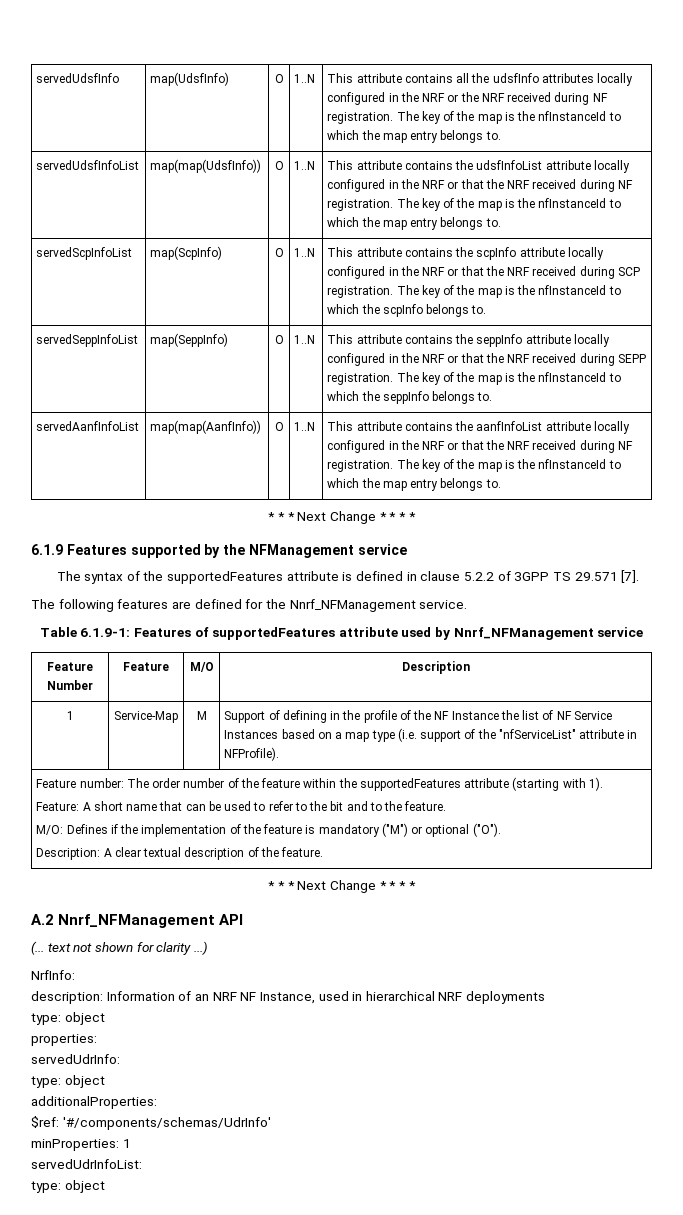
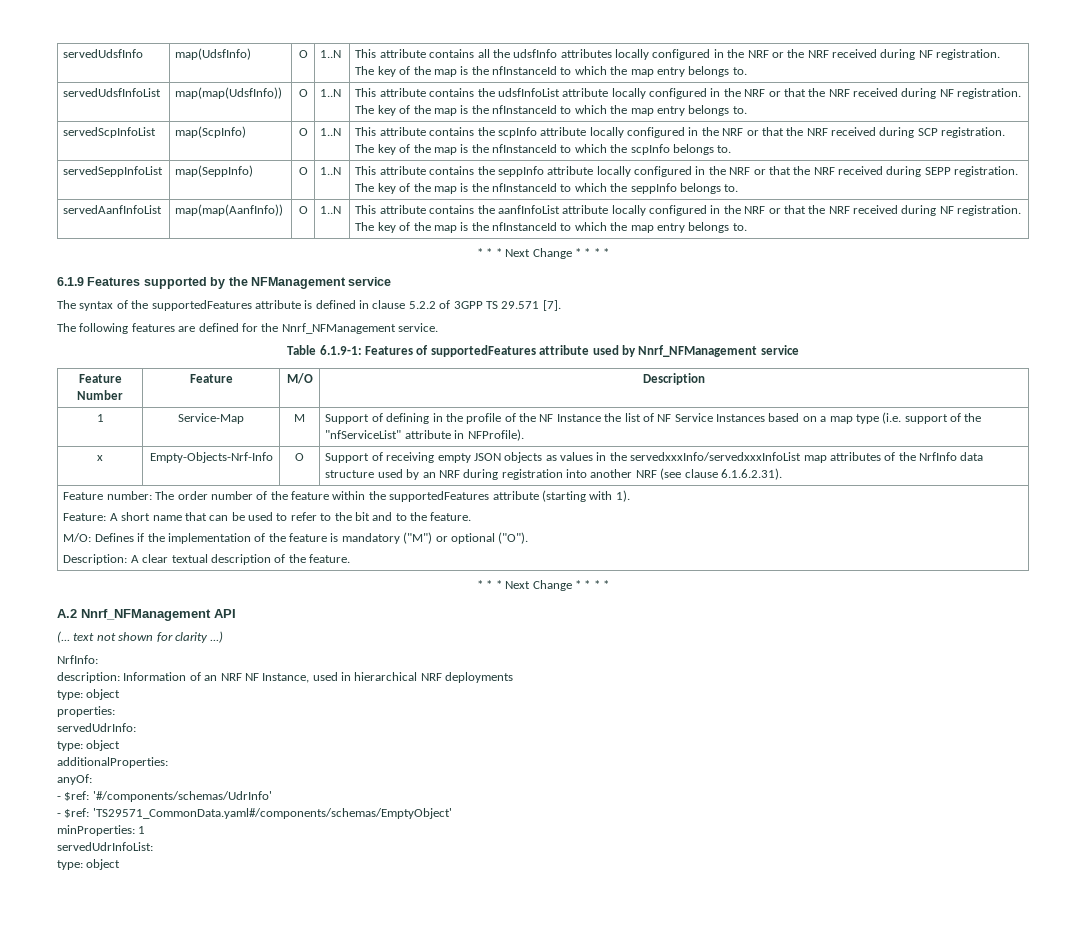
+ x | Empty-Objects-Nrf-Info | O | Support of receiving empty JSON objects as values in the servedxxxInfo/servedxxxInfoList map attributes of the NrfInfo data structure used by an NRF during registration into another NRF (see clause 6.1.6.2.31).
- $ref: '#/components/schemas/UdrInfo'
+ anyOf:
+ - $ref: '#/components/schemas/UdrInfo'
+ - $ref: 'TS29571_CommonData.yaml#/components/schemas/EmptyObject'

